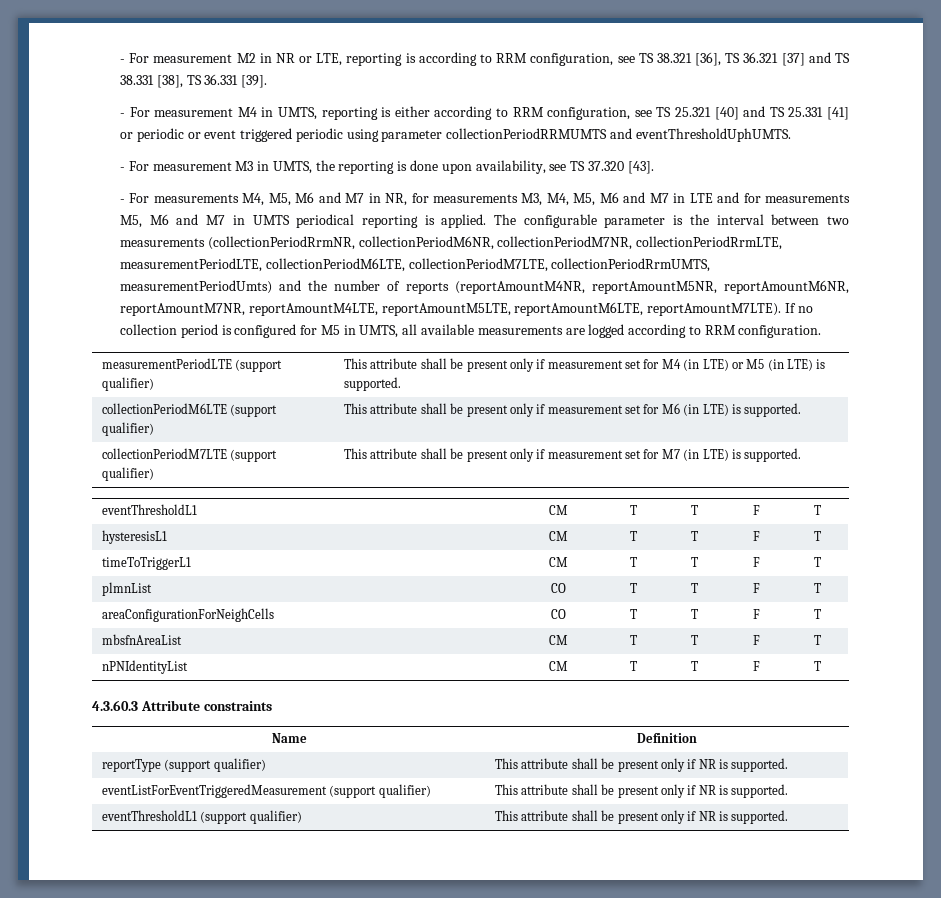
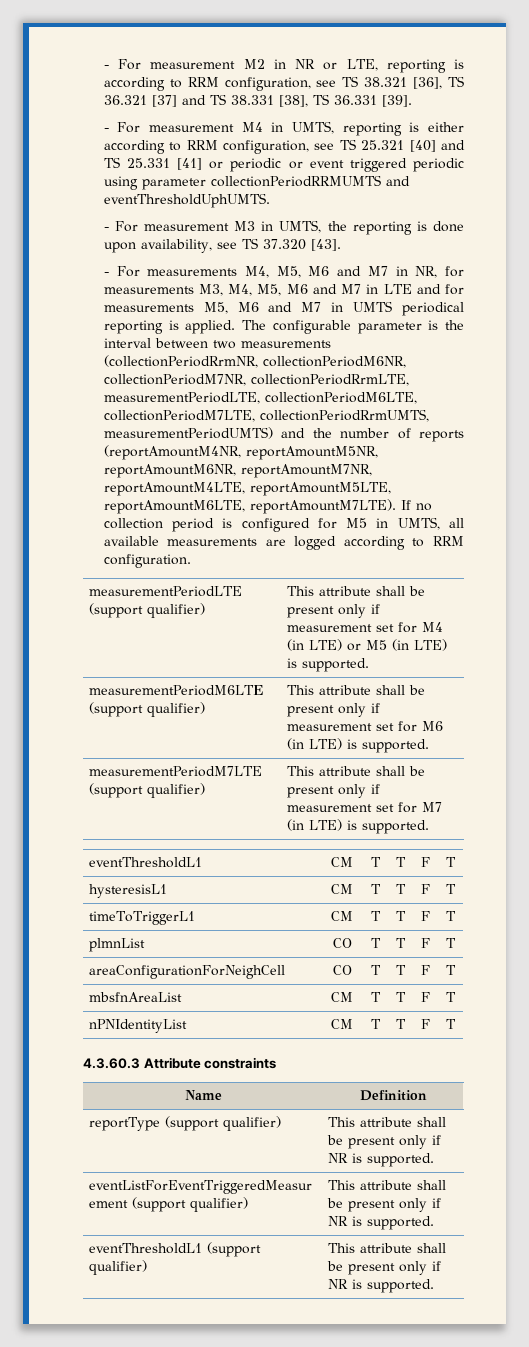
- The configurable parameter is the interval between two measurements (collectionPeriodRrmNR, collectionPeriodM6NR, collectionPeriodM7NR, collectionPeriodRrmLTE, measurementPeriodLTE, collectionPeriodM6LTE, collectionPeriodM7LTE, collectionPeriodRrmUMTS, measurementPeriodUmts) and the number of reports (reportAmountM4NR, reportAmountM5NR, reportAmountM6NR, reportAmountM7NR, reportAmountM4LTE, reportAmountM5LTE, reportAmountM6LTE, reportAmountM7LTE).
+ The configurable parameter is the interval between two measurements (collectionPeriodRrmNR, collectionPeriodM6NR, collectionPeriodM7NR, collectionPeriodRrmLTE, measurementPeriodLTE, collectionPeriodM6LTE, collectionPeriodM7LTE, collectionPeriodRrmUMTS, measurementPeriodUMTS) and the number of reports (reportAmountM4NR, reportAmountM5NR, reportAmountM6NR, reportAmountM7NR, reportAmountM4LTE, reportAmountM5LTE, reportAmountM6LTE, reportAmountM7LTE).
- collectionPeriodM6LTE (support qualifier) | This attribute shall be present only if measurement set for M6 (in LTE) is supported.
+ measurementPeriodM6LTE (support qualifier) | This attribute shall be present only if measurement set for M6 (in LTE) is supported.
- collectionPeriodM7LTE (support qualifier) | This attribute shall be present only if measurement set for M7 (in LTE) is supported.
+ measurementPeriodM7LTE (support qualifier) | This attribute shall be present only if measurement set for M7 (in LTE) is supported.
- areaConfigurationForNeighCells | CO | T | T | F | T
+ areaConfigurationForNeighCell | CO | T | T | F | T

